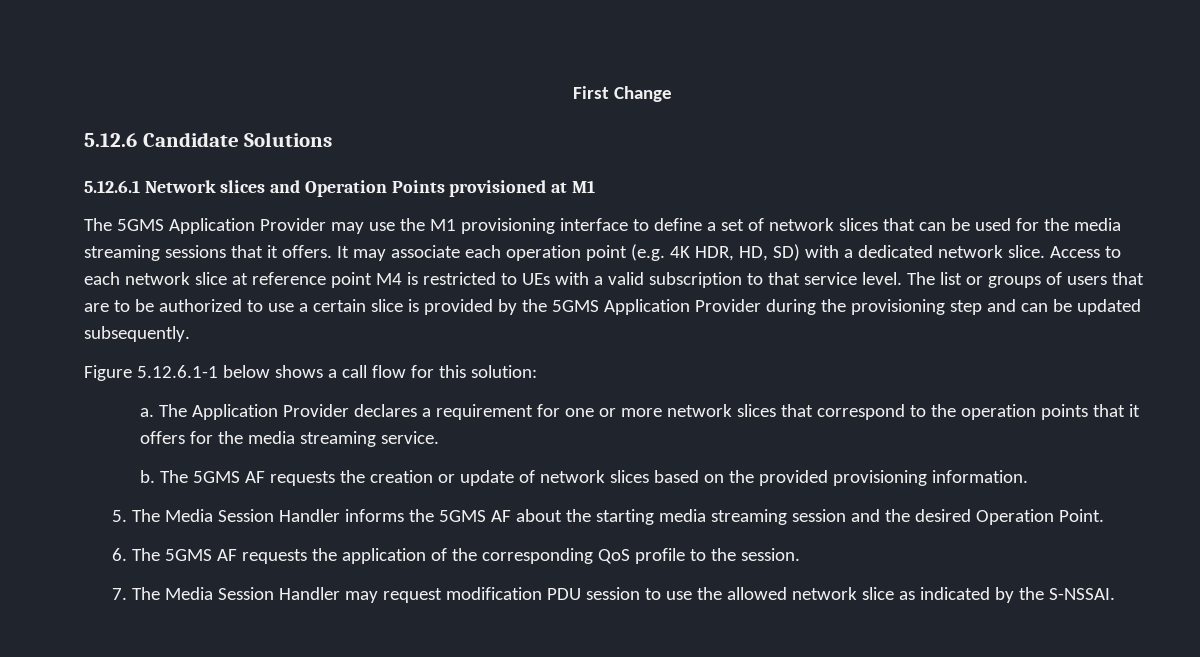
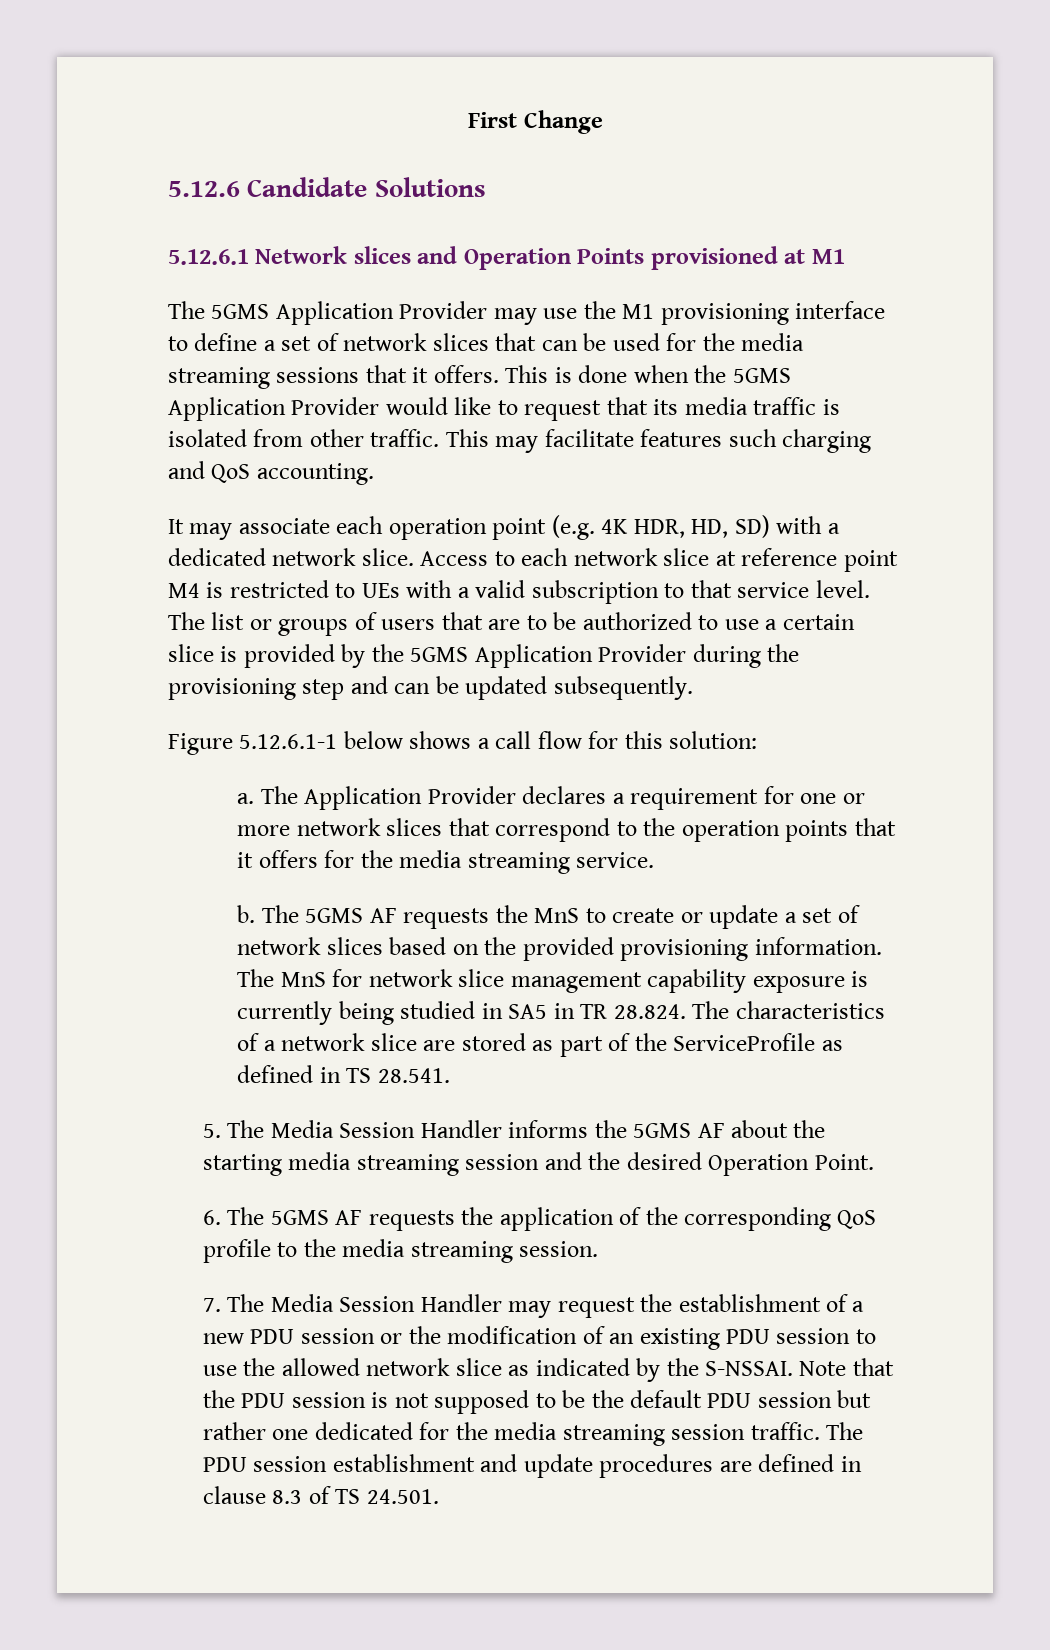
- The 5GMS Application Provider may use the M1 provisioning interface to define a set of network slices that can be used for the media streaming sessions that it offers. It may associate each operation point (e.g. 4K HDR, HD, SD) with a dedicated network slice.
+ The 5GMS Application Provider may use the M1 provisioning interface to define a set of network slices that can be used for the media streaming sessions that it offers. This is done when the 5GMS Application Provider would like to request that its media traffic is isolated from other traffic. This may facilitate features such charging and QoS accounting.
+ It may associate each operation point (e.g. 4K HDR, HD, SD) with a dedicated network slice.
- The 5GMS AF requests the creation or update of network slices based on the provided provisioning information.
+ The 5GMS AF requests the MnS to create or update a set of network slices based on the provided provisioning information. The MnS for network slice management capability exposure is currently being studied in SA5 in TR 28.824. The characteristics of a network slice are stored as part of the ServiceProfile as defined in TS 28.541.
- 6. The 5GMS AF requests the application of the corresponding QoS profile to the session.
+ 6. The 5GMS AF requests the application of the corresponding QoS profile to the media streaming session.
- 7. The Media Session Handler may request modification PDU session to use the allowed network slice as indicated by the S-NSSAI.
+ 7. The Media Session Handler may request the establishment of a new PDU session or the modification of an existing PDU session to use the allowed network slice as indicated by the S-NSSAI.
+ Note that the PDU session is not supposed to be the default PDU session but rather one dedicated for the media streaming session traffic. The PDU session establishment and update procedures are defined in clause 8.3 of TS 24.501.

